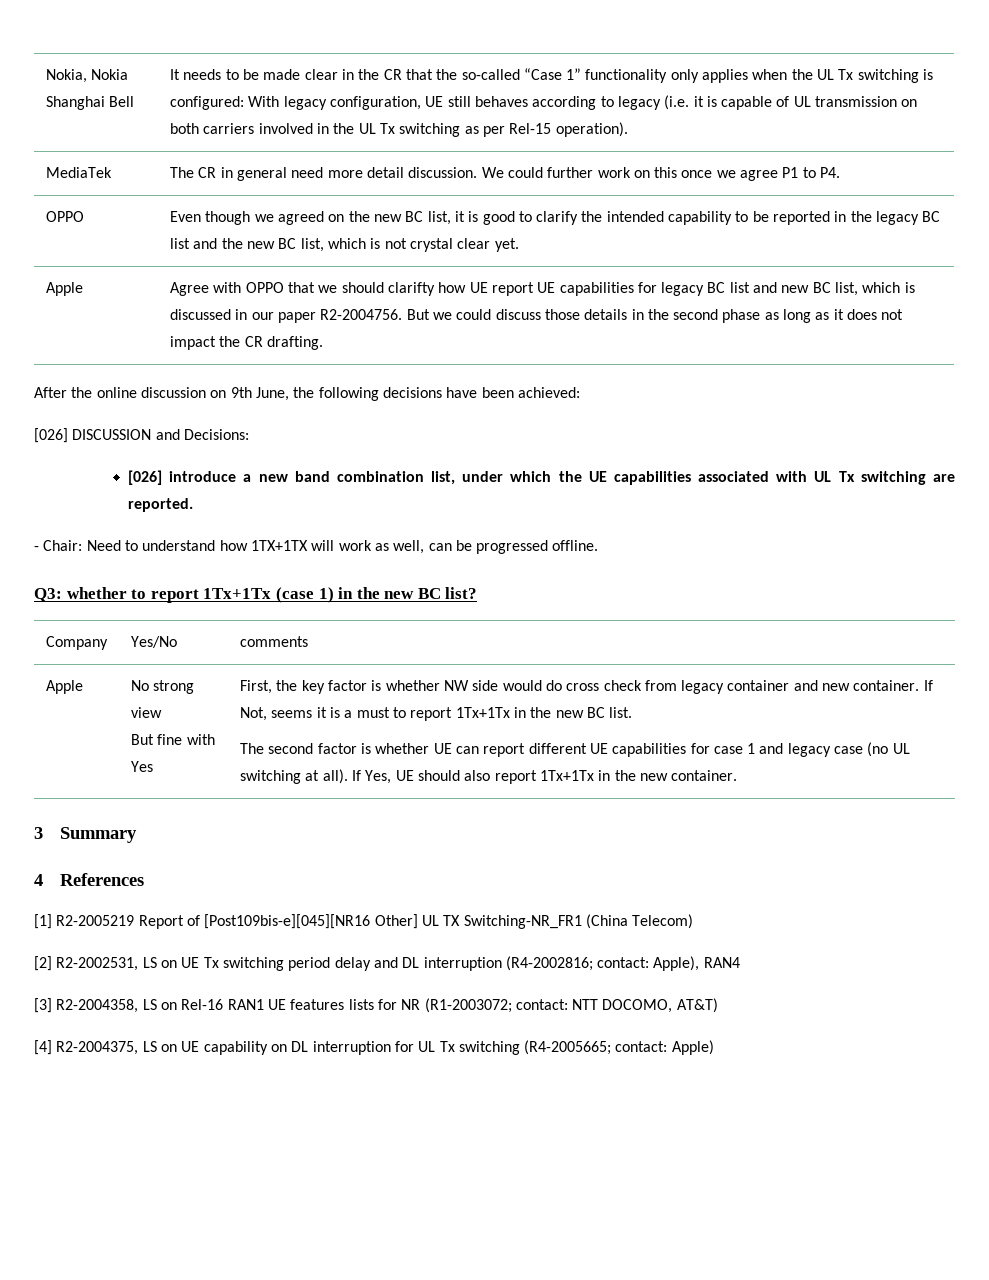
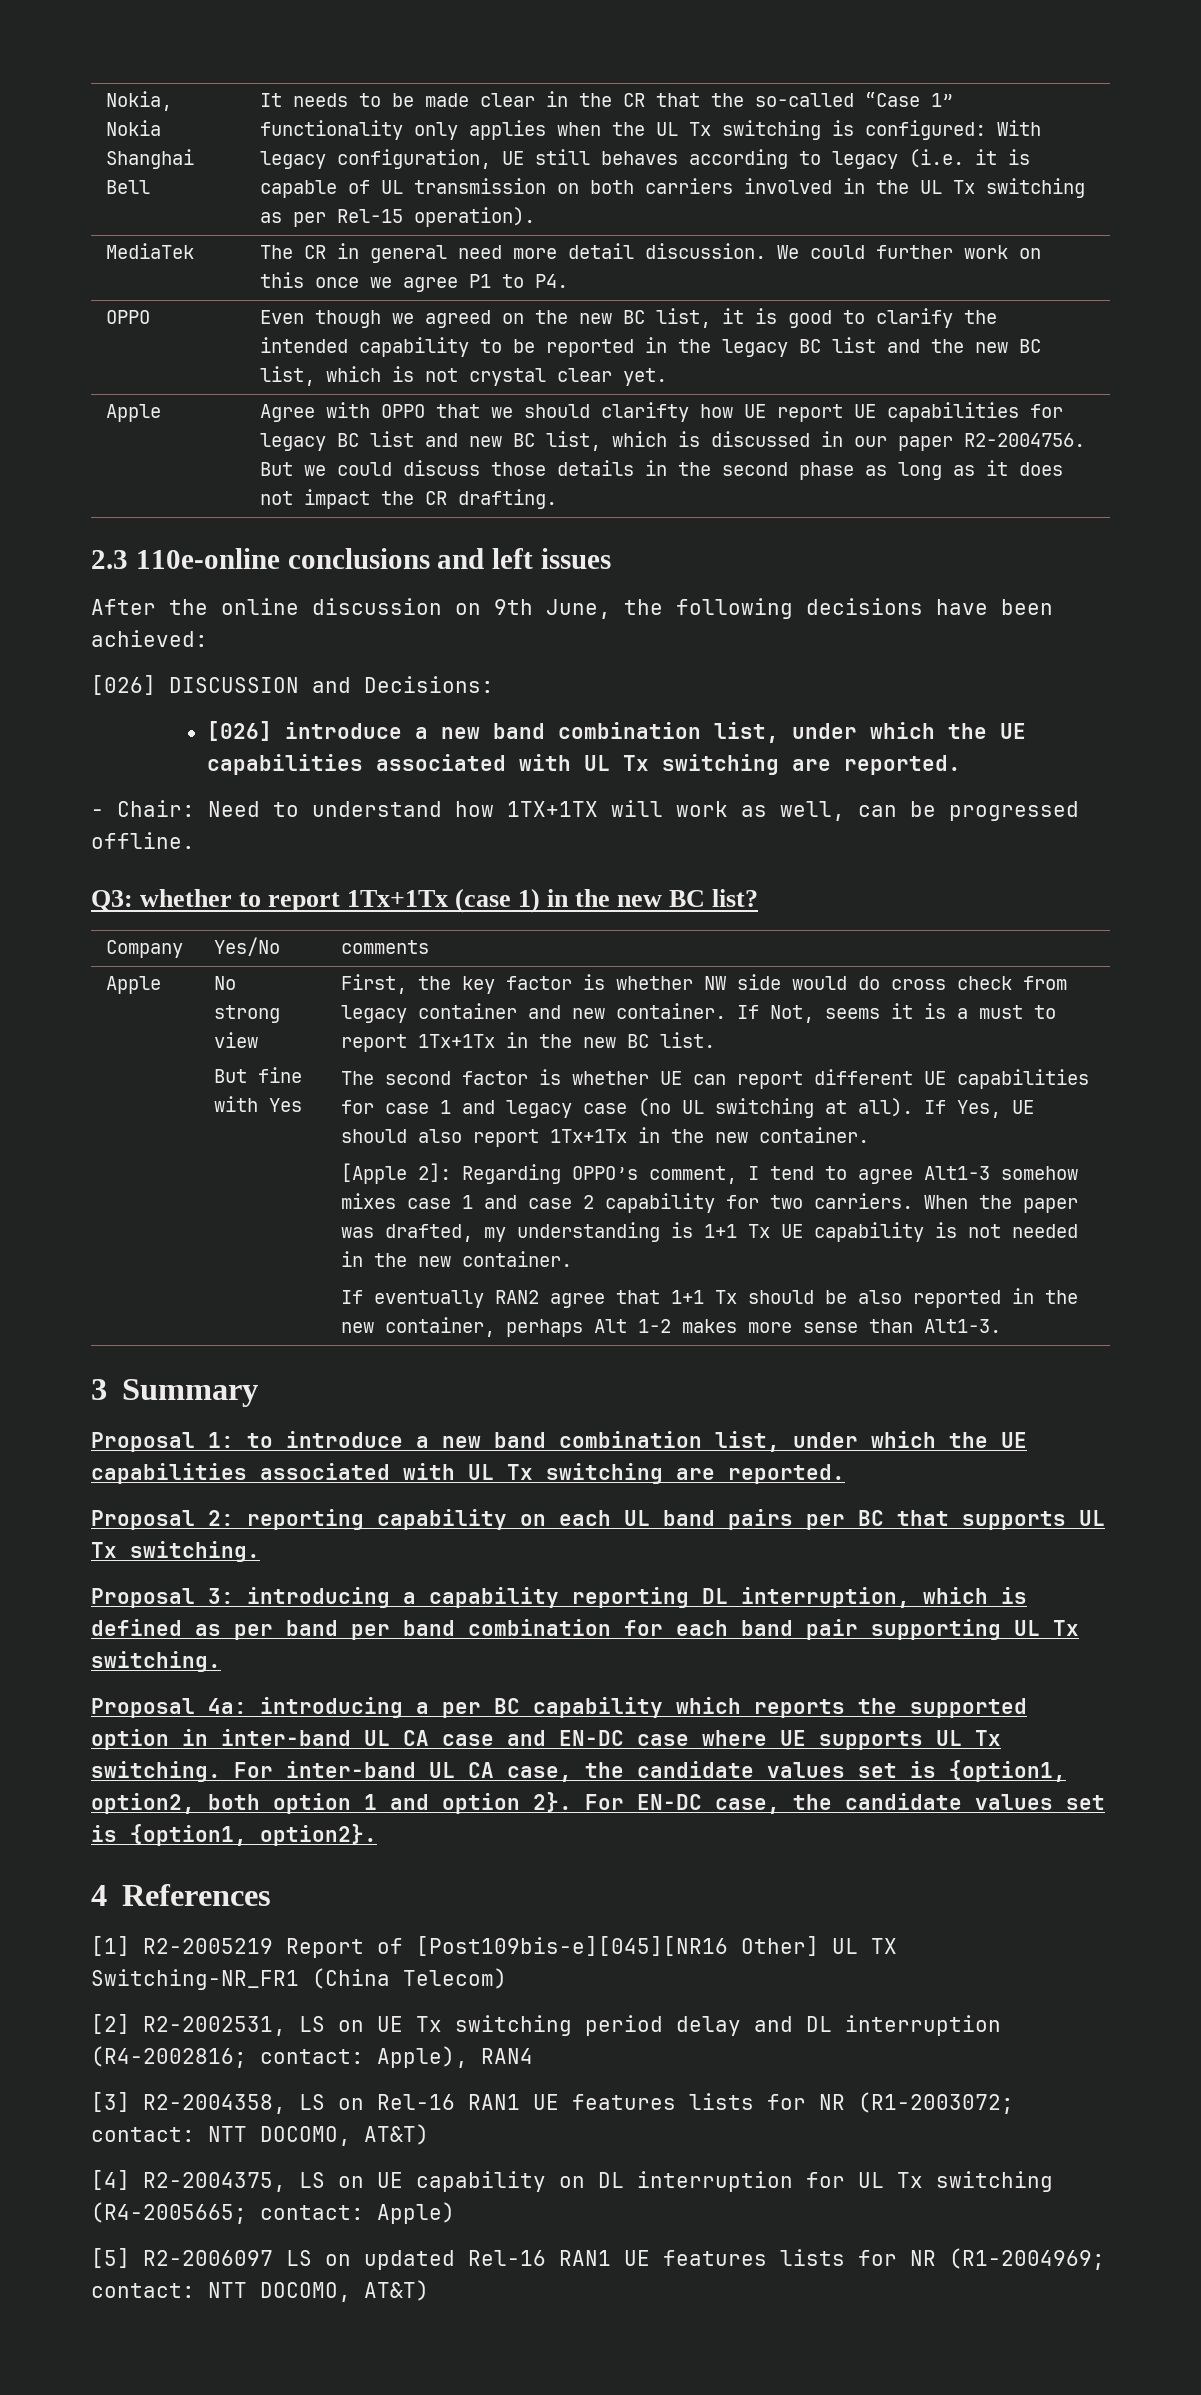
+ 2.3 110e-online conclusions and left issues
+ [Apple 2]: Regarding OPPO’s comment, I tend to agree Alt1-3 somehow mixes case 1 and case 2 capability for two carriers. When the paper was drafted, my understanding is 1+1 Tx UE capability is not needed in the new container.
+ If eventually RAN2 agree that 1+1 Tx should be also reported in the new container, perhaps Alt 1-2 makes more sense than Alt1-3.
  3 Summary
+ Proposal 1: to introduce a new band combination list, under which the UE capabilities associated with UL Tx switching are reported.
+ Proposal 2: reporting capability on each UL band pairs per BC that supports UL Tx switching.
+ Proposal 3: introducing a capability reporting DL interruption, which is defined as per band per band combination for each band pair supporting UL Tx switching.
+ Proposal 4a: introducing a per BC capability which reports the supported option in inter-band UL CA case and EN-DC case where UE supports UL Tx switching. For inter-band UL CA case, the candidate values set is {option1, option2, both option 1 and option 2}. For EN-DC case, the candidate values set is {option1, option2}.
+ [5] R2-2006097 LS on updated Rel-16 RAN1 UE features lists for NR (R1-2004969; contact: NTT DOCOMO, AT&T)

